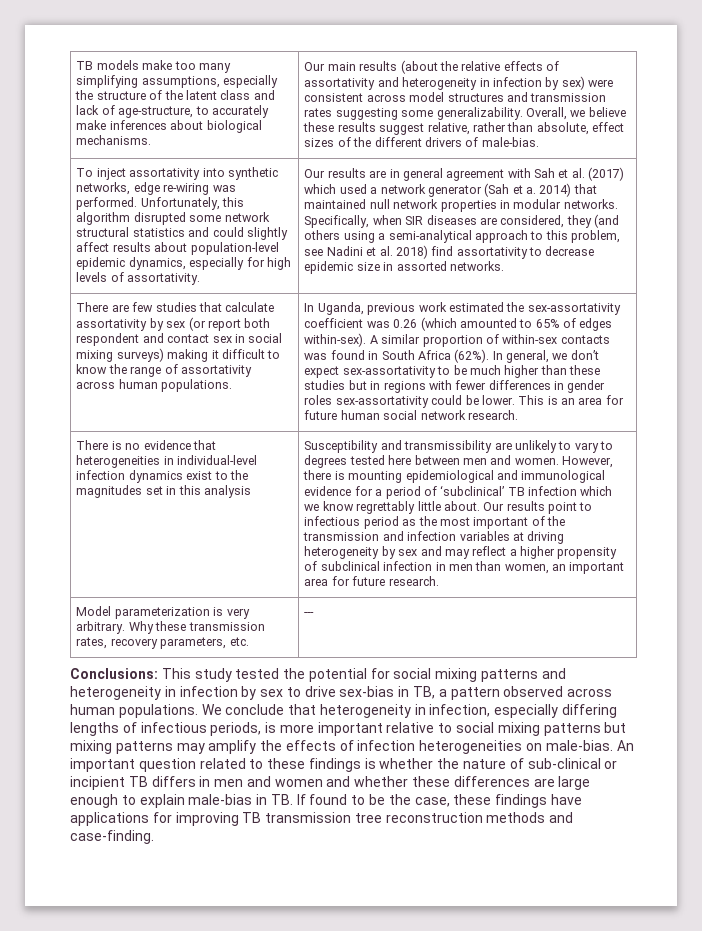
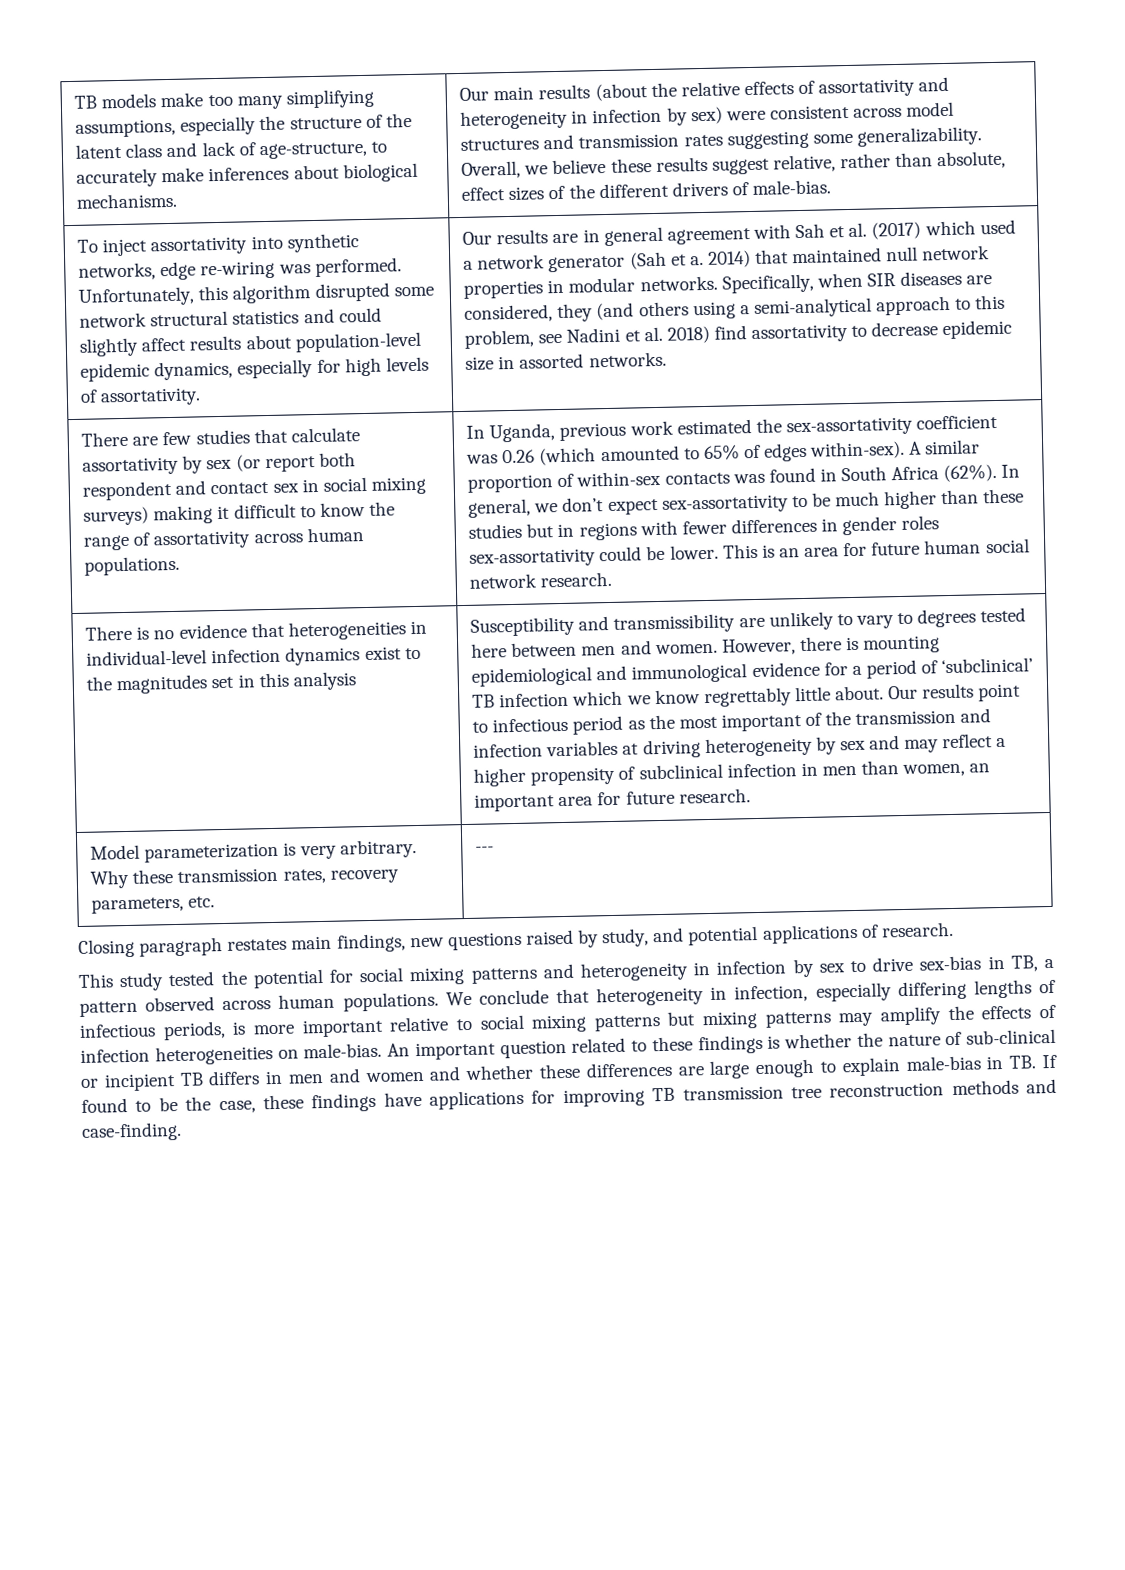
- Conclusions: This study tested the potential for social mixing patterns and heterogeneity in infection by sex to drive sex-bias in TB, a pattern observed across human populations.
+ Closing paragraph restates main findings, new questions raised by study, and potential applications of research.
+ This study tested the potential for social mixing patterns and heterogeneity in infection by sex to drive sex-bias in TB, a pattern observed across human populations.

